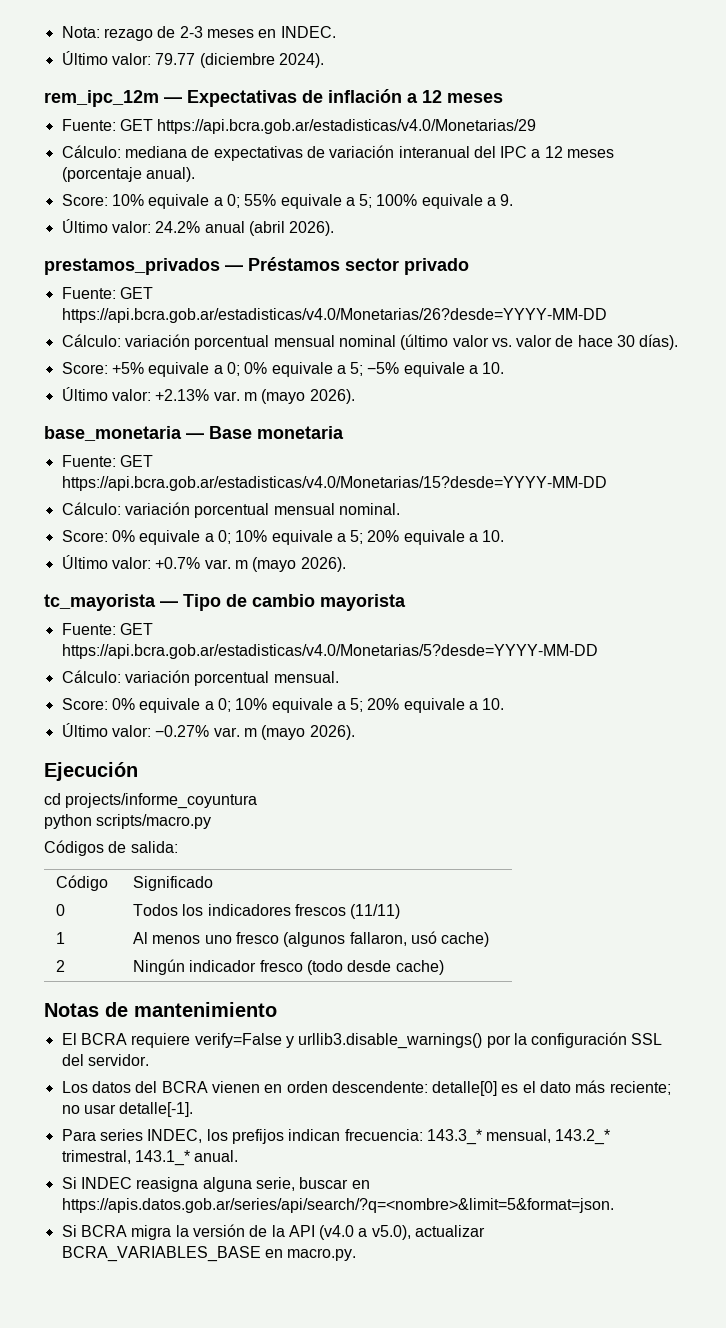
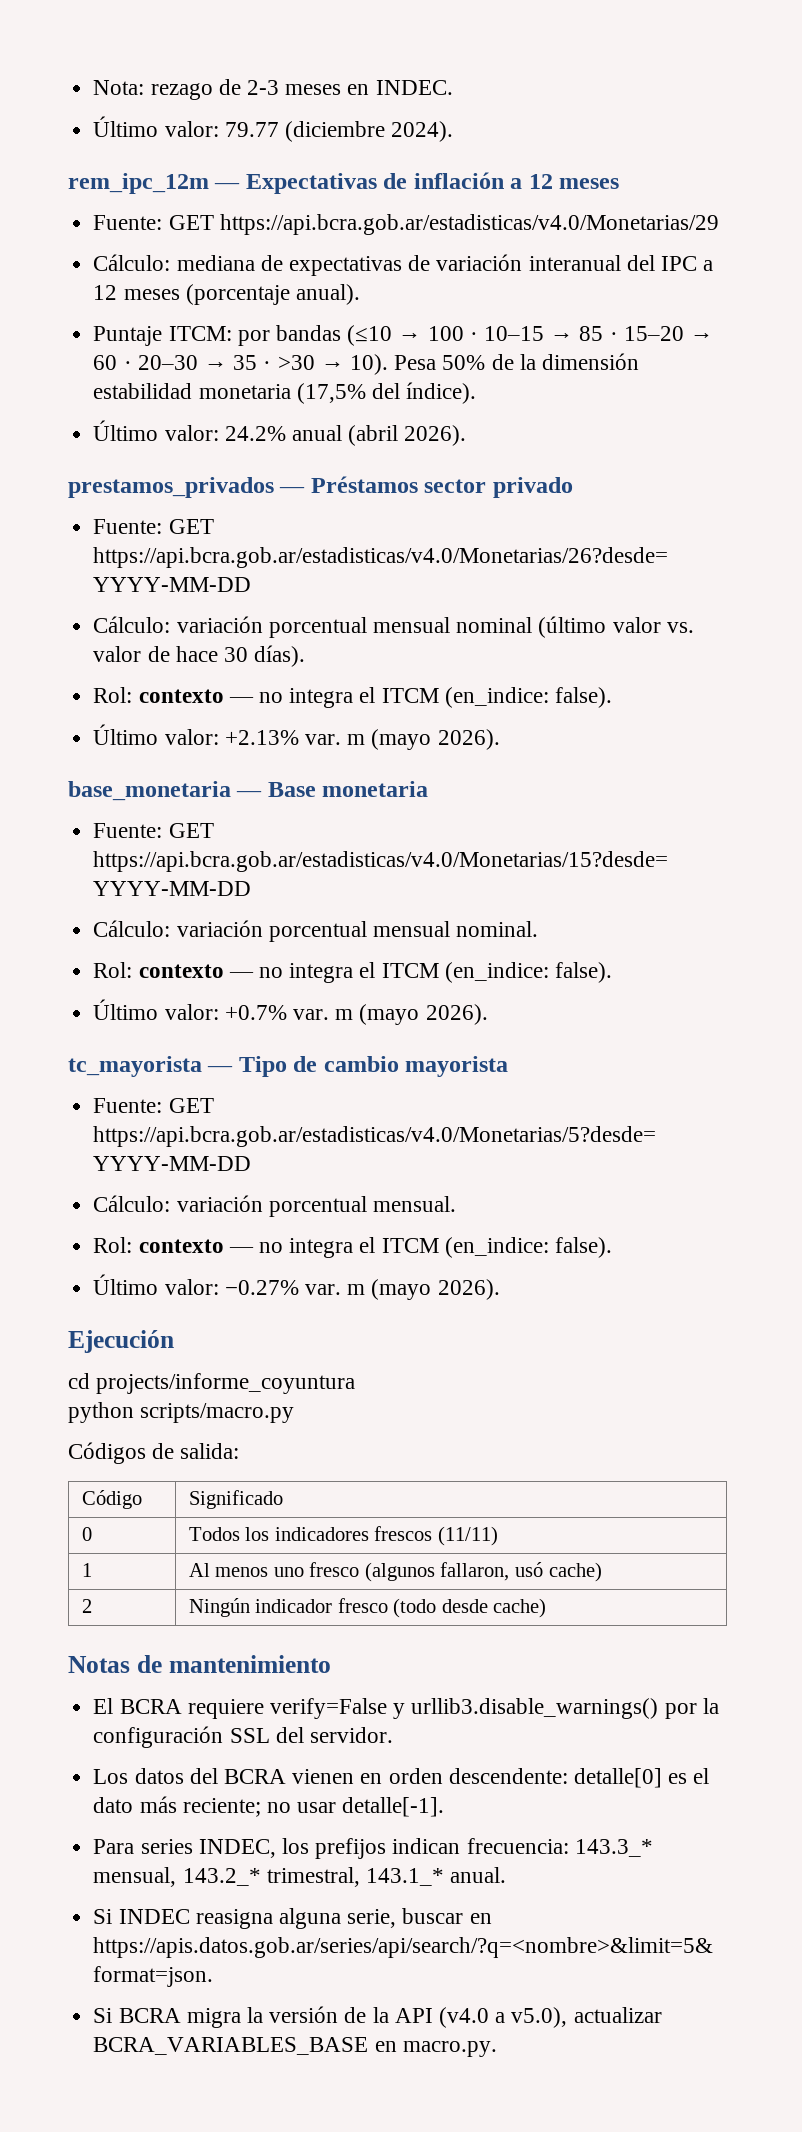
- Score: 10% equivale a 0; 55% equivale a 5; 100% equivale a 9.
+ Puntaje ITCM: por bandas (≤10 → 100 · 10–15 → 85 · 15–20 → 60 · 20–30 → 35 · >30 → 10). Pesa 50% de la dimensión estabilidad monetaria (17,5% del índice).
  Cálculo: variación porcentual mensual nominal (último valor vs. valor de hace 30 días).
- Score: +5% equivale a 0; 0% equivale a 5; −5% equivale a 10.
+ Rol: contexto — no integra el ITCM (en_indice: false).
  Cálculo: variación porcentual mensual nominal.
- Score: 0% equivale a 0; 10% equivale a 5; 20% equivale a 10.
+ Rol: contexto — no integra el ITCM (en_indice: false).
  Cálculo: variación porcentual mensual.
- Score: 0% equivale a 0; 10% equivale a 5; 20% equivale a 10.
+ Rol: contexto — no integra el ITCM (en_indice: false).

